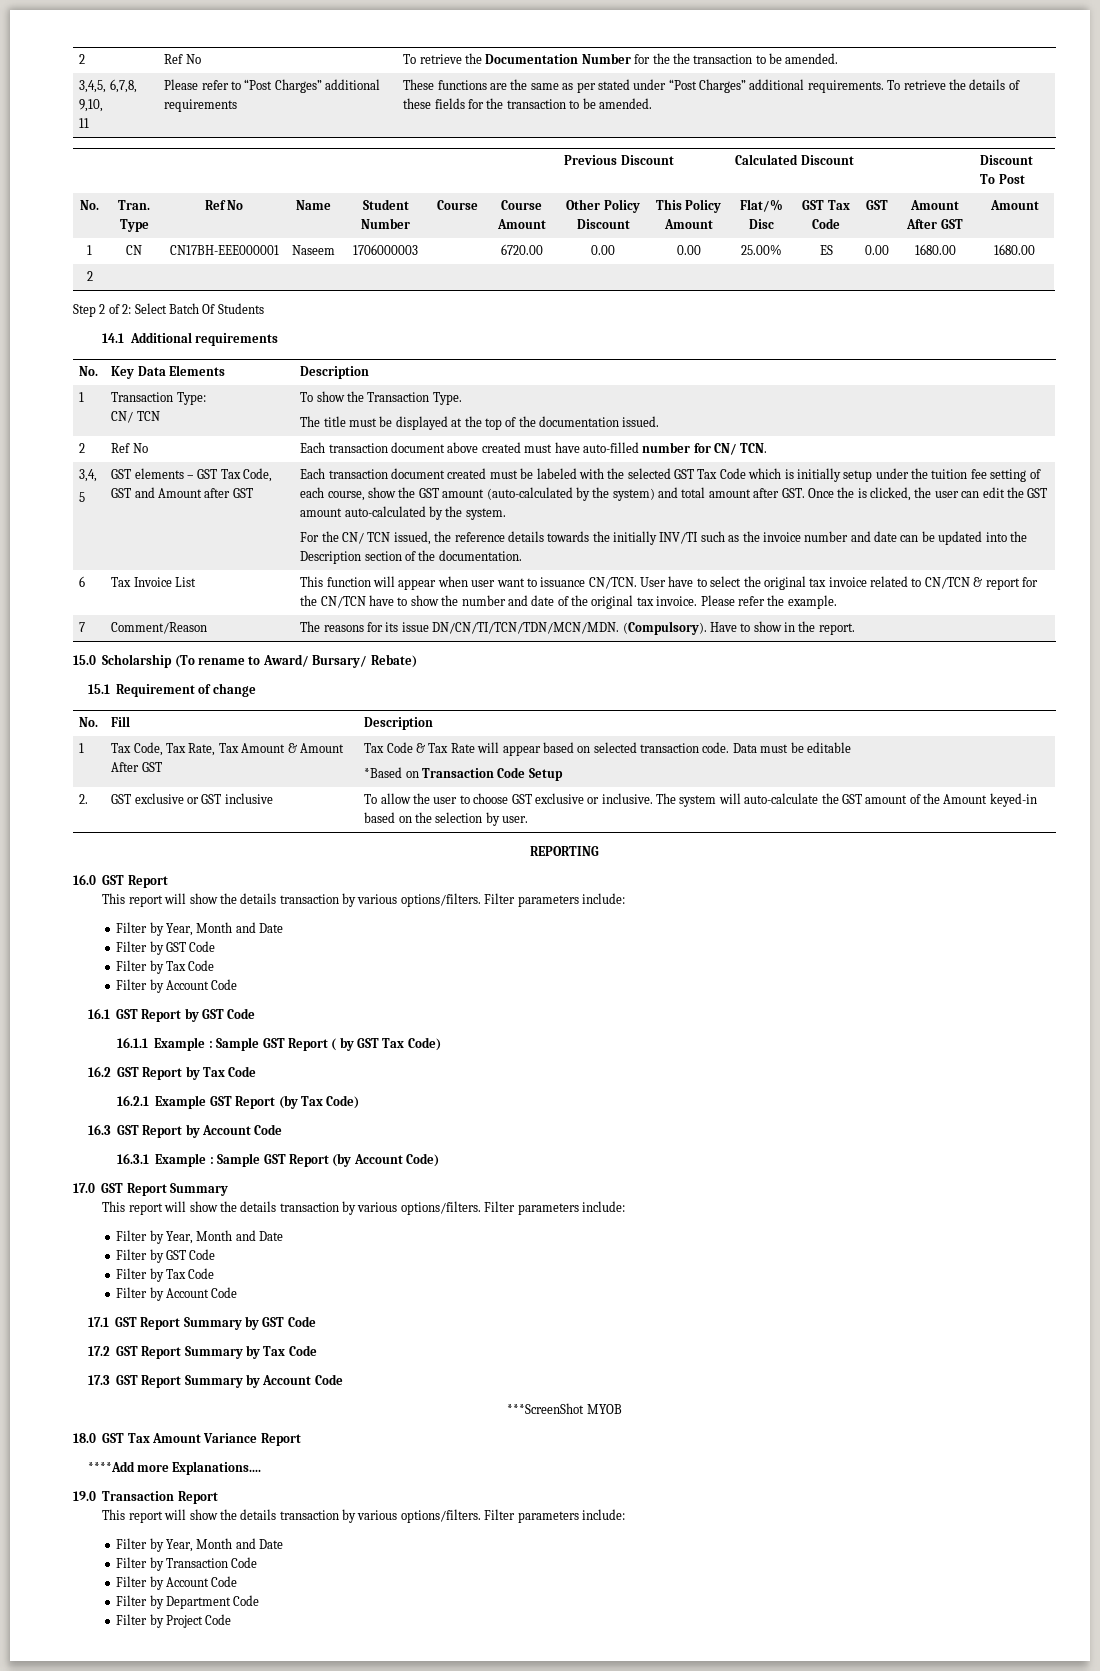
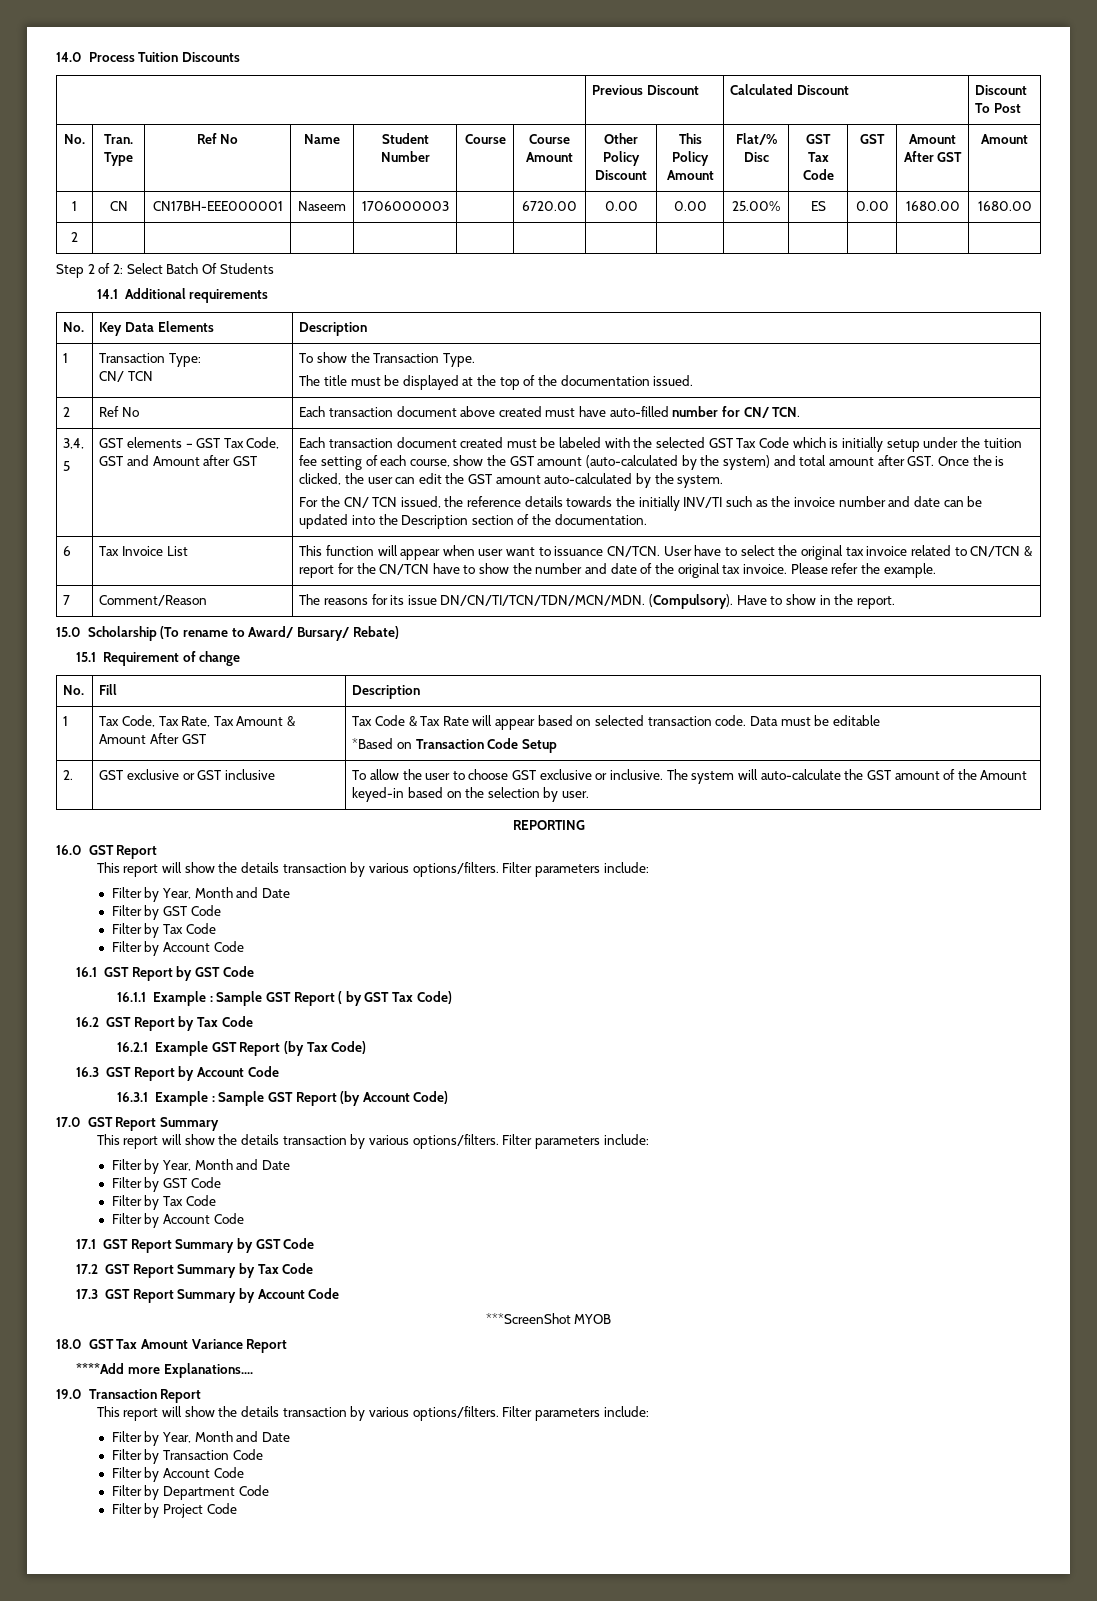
- 2 | Ref No | To retrieve the Documentation Number for the the transaction to be amended.
- 3,4,5, 6,7,8, 9,10,
- 11 | Please refer to “Post Charges” additional requirements | These functions are the same as per stated under “Post Charges” additional requirements. To retrieve the details of these fields for the transaction to be amended.
+ 14.0 Process Tuition Discounts

